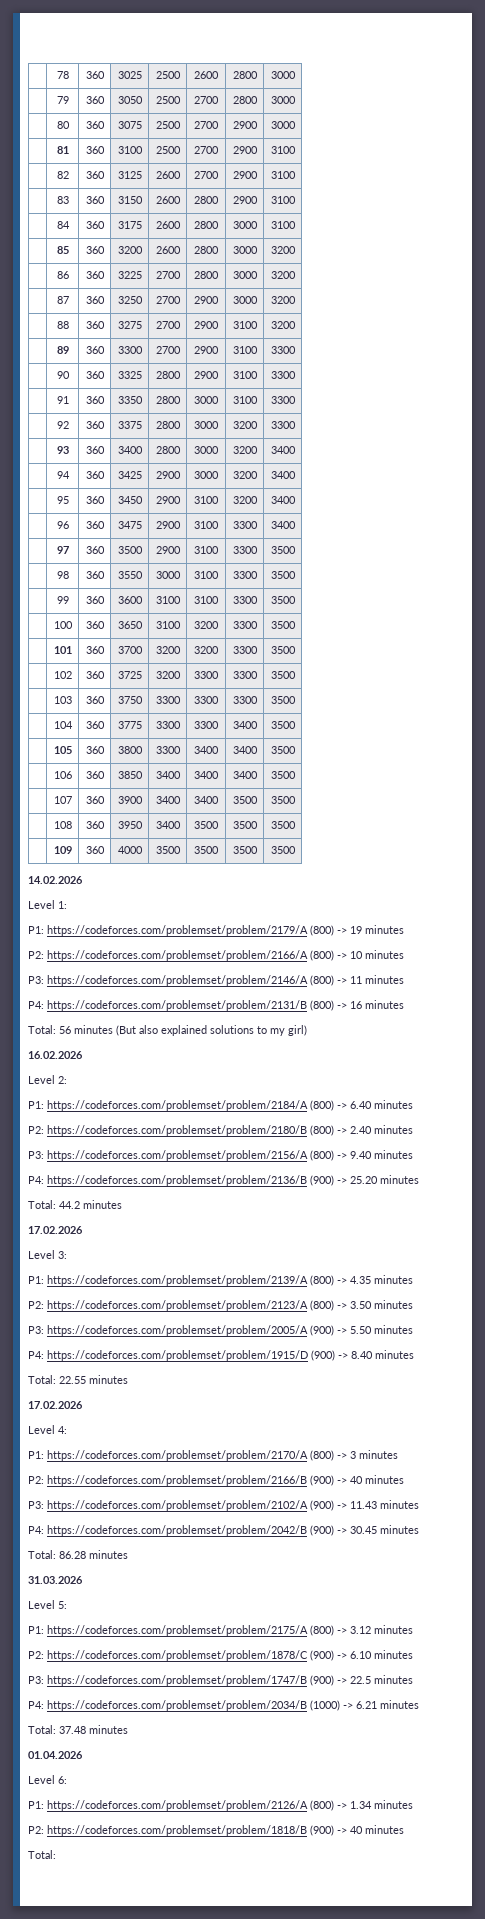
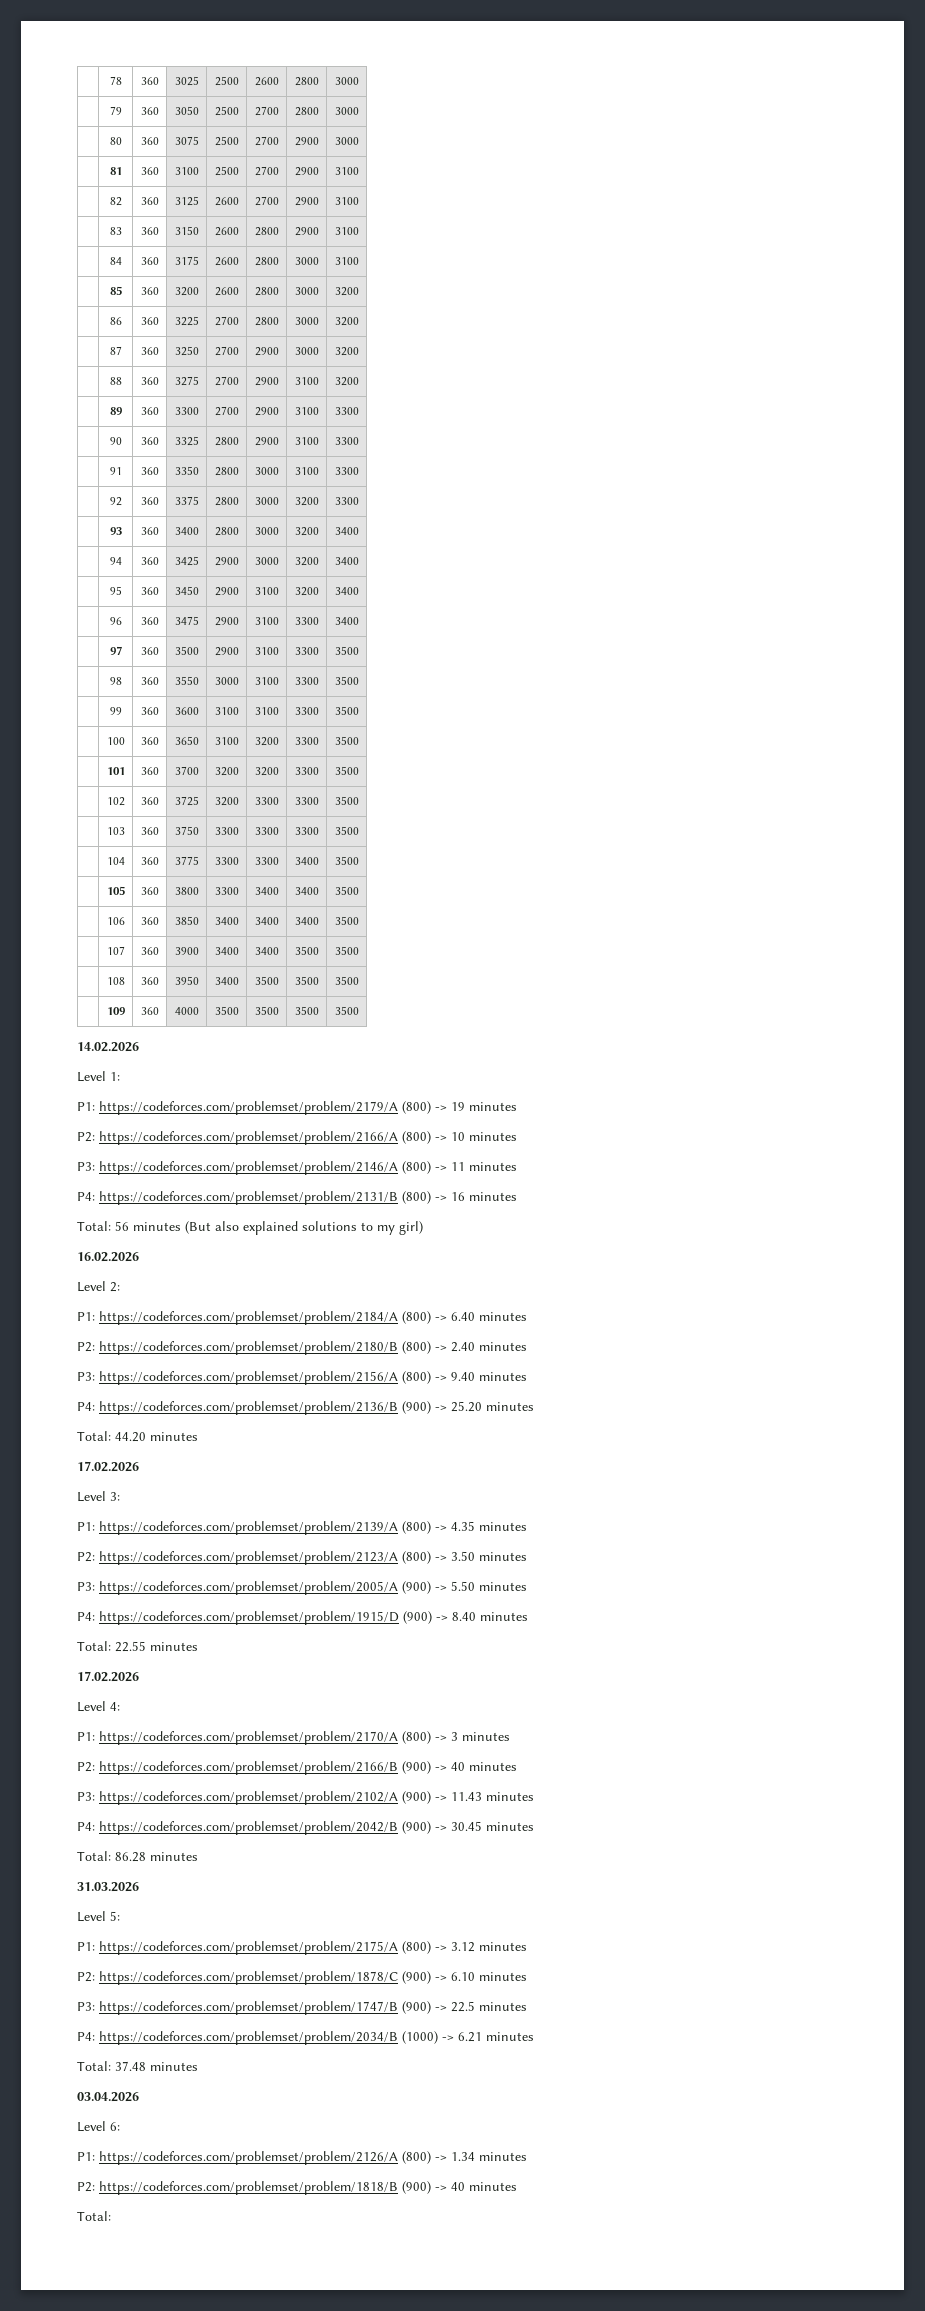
- Total: 44.2 minutes
+ Total: 44.20 minutes
- 01.04.2026
+ 03.04.2026

